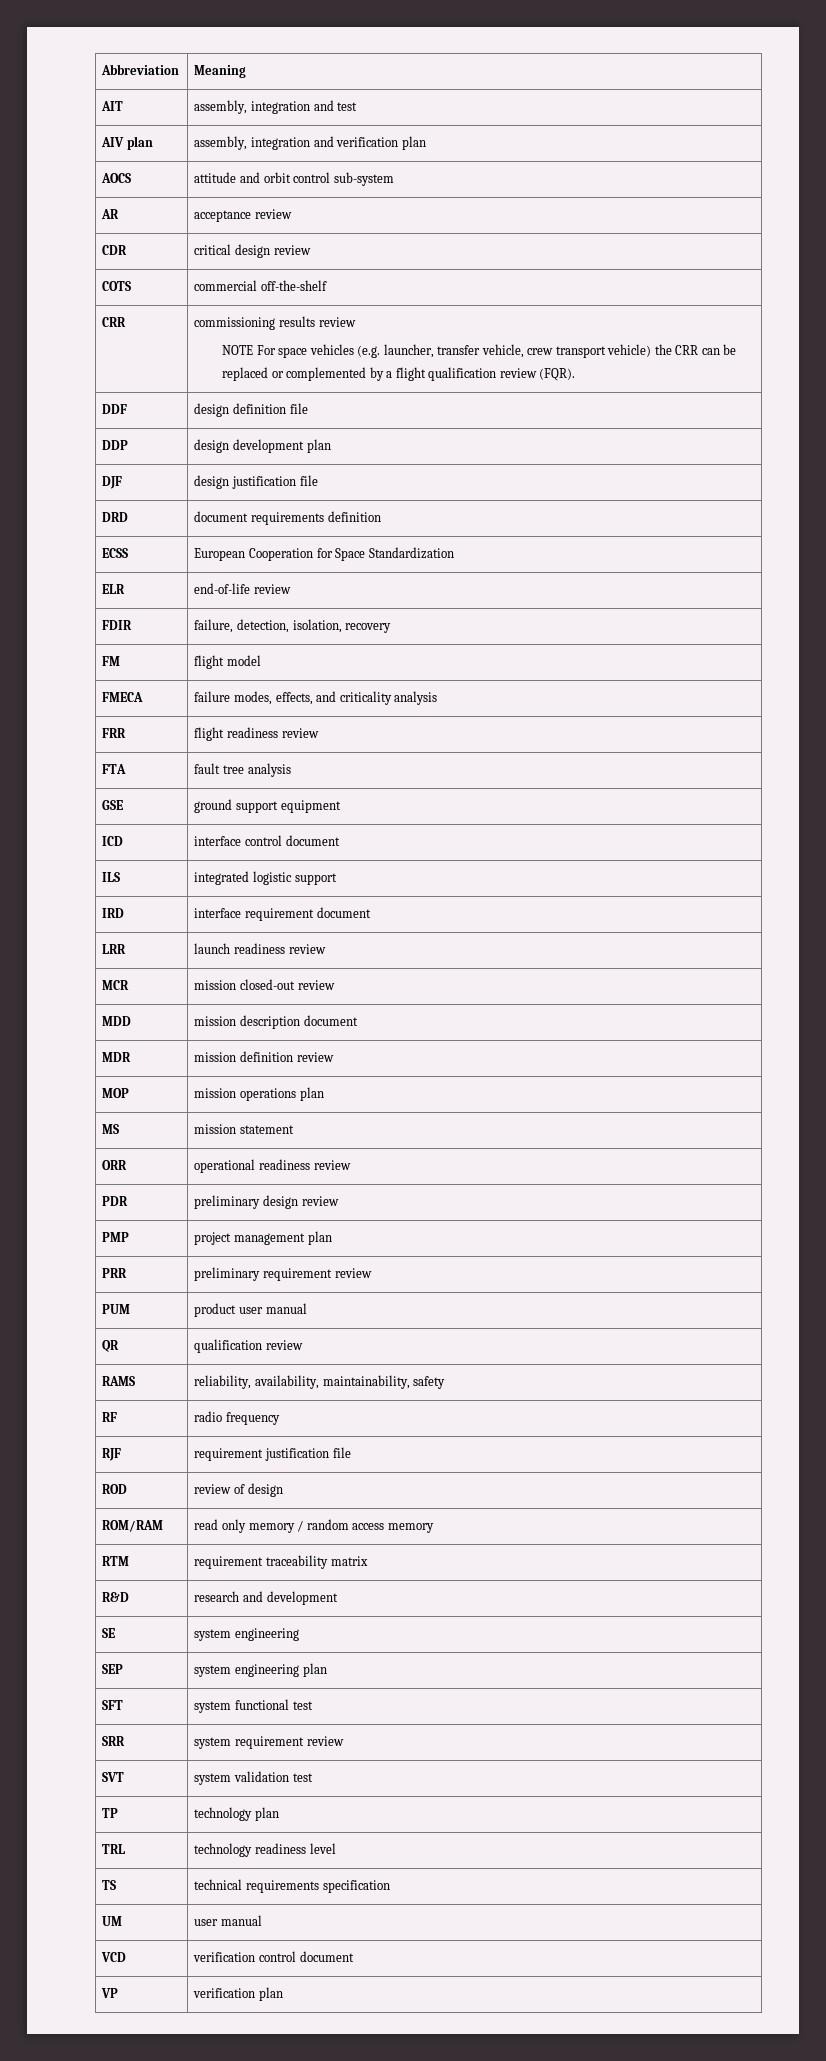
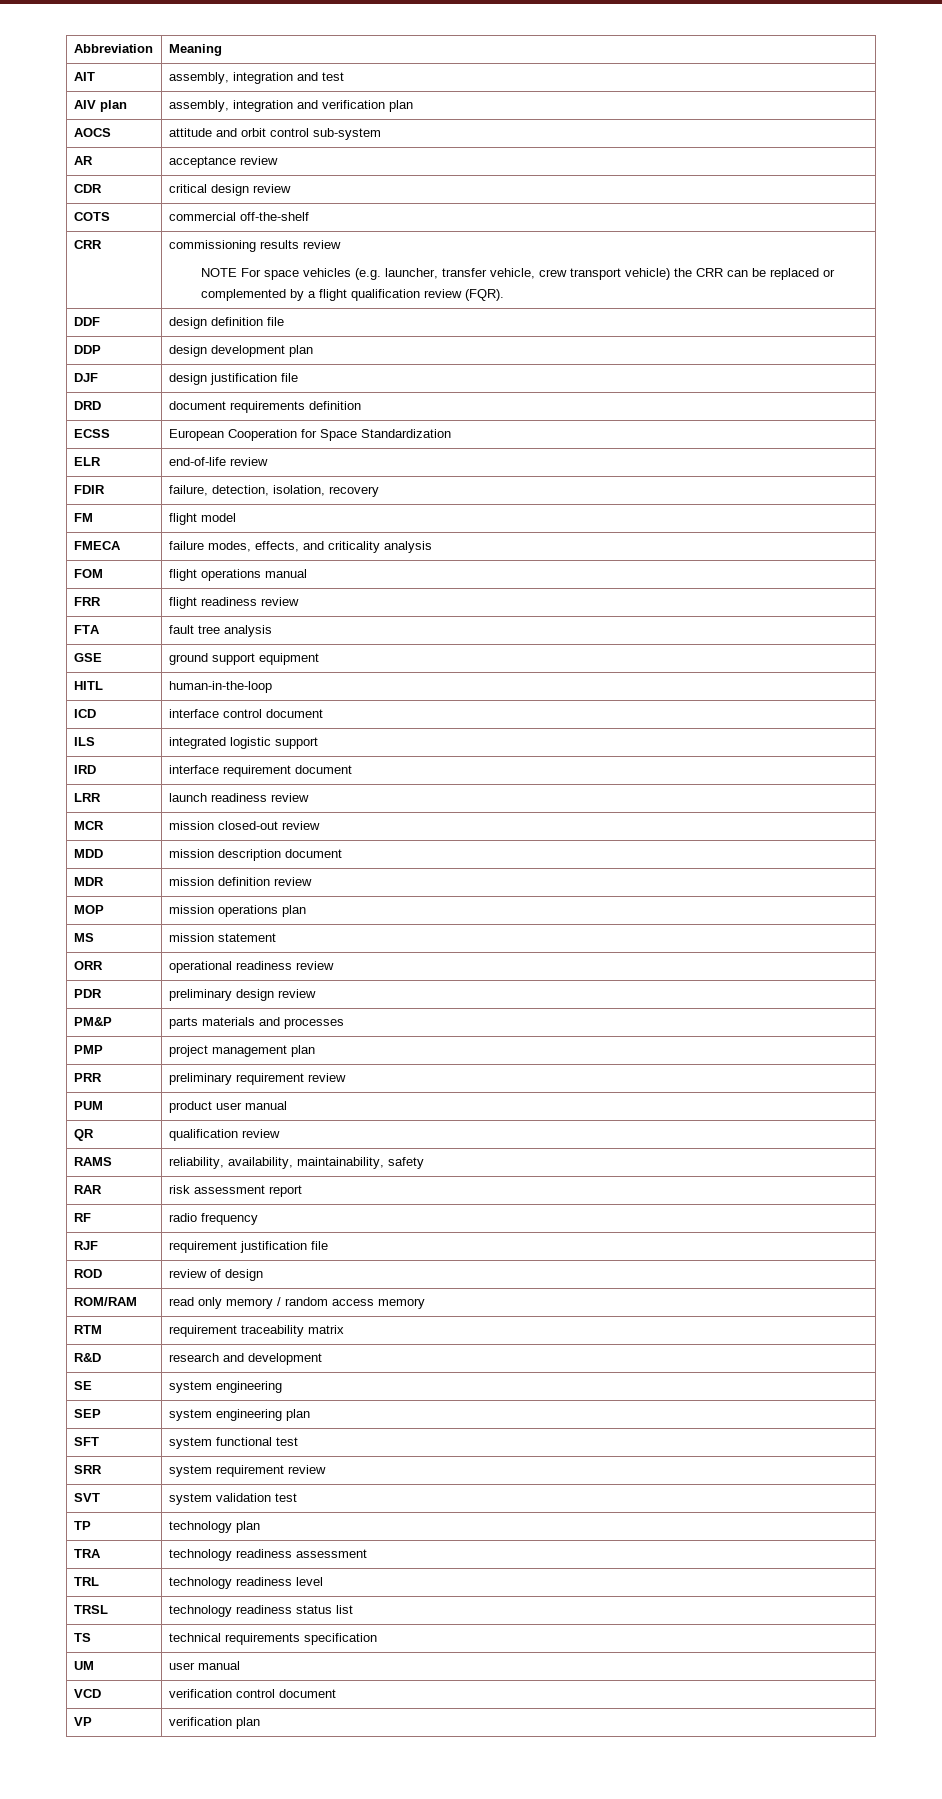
+ FOM | flight operations manual
+ HITL | human-in-the-loop
+ PM&P | parts materials and processes
+ RAR | risk assessment report
+ TRA | technology readiness assessment
+ TRSL | technology readiness status list

